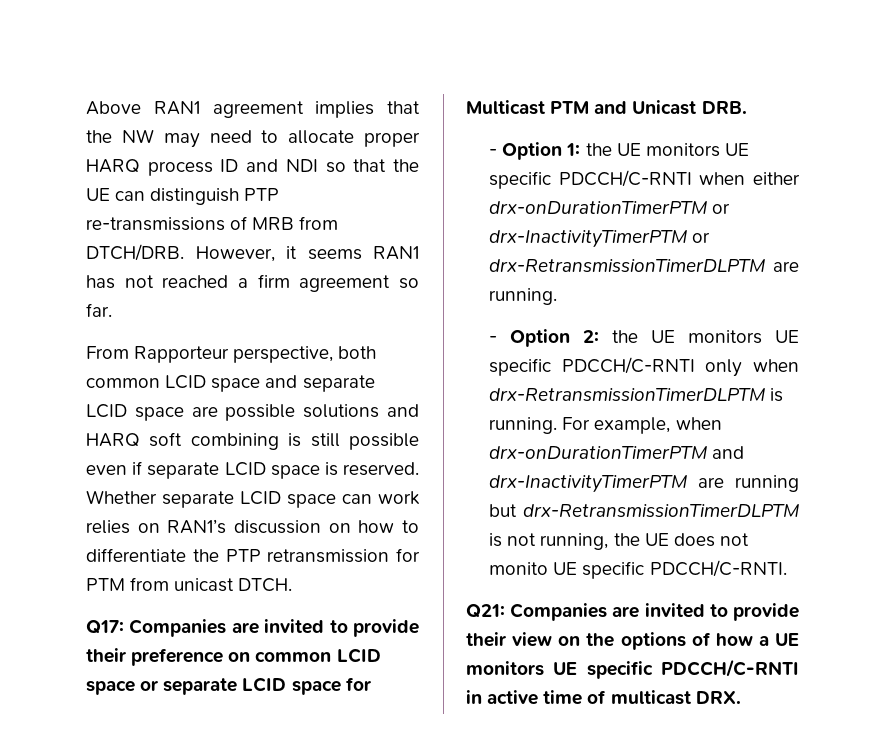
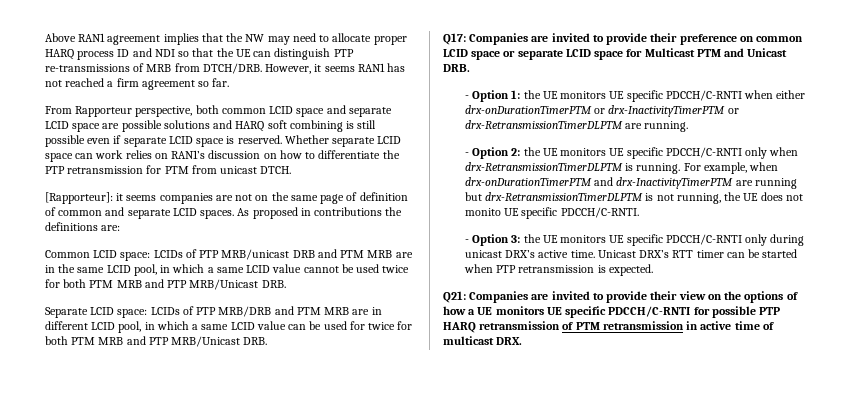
+ [Rapporteur]: it seems companies are not on the same page of definition of common and separate LCID spaces. As proposed in contributions the definitions are:
+ Common LCID space: LCIDs of PTP MRB/unicast DRB and PTM MRB are in the same LCID pool, in which a same LCID value cannot be used twice for both PTM MRB and PTP MRB/Unicast DRB.
+ Separate LCID space: LCIDs of PTP MRB/DRB and PTM MRB are in different LCID pool, in which a same LCID value can be used for twice for both PTM MRB and PTP MRB/Unicast DRB.
+ - Option 3: the UE monitors UE specific PDCCH/C-RNTI only during unicast DRX’s active time. Unicast DRX’s RTT timer can be started when PTP retransmission is expected.
- Q21: Companies are invited to provide their view on the options of how a UE monitors UE specific PDCCH/C-RNTI in active time of multicast DRX.
+ Q21: Companies are invited to provide their view on the options of how a UE monitors UE specific PDCCH/C-RNTI for possible PTP HARQ retransmission of PTM retransmission in active time of multicast DRX.

